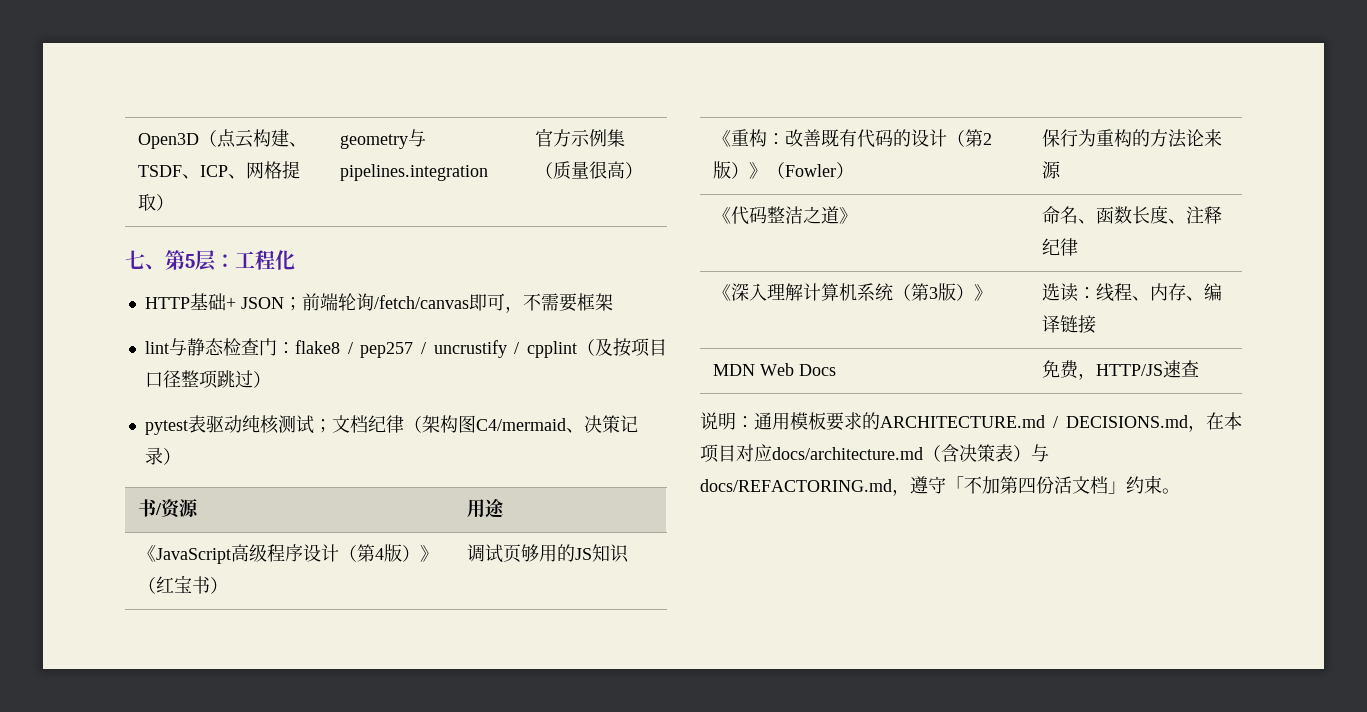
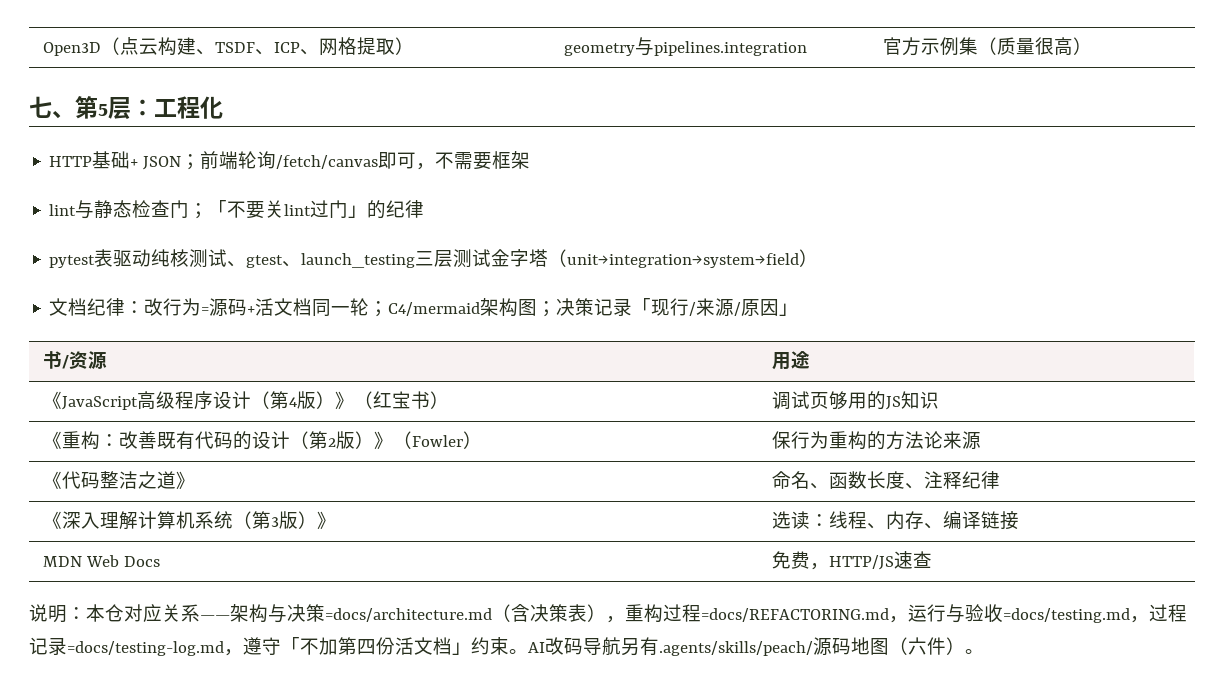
- lint与静态检查门：flake8 / pep257 / uncrustify / cpplint（及按项目口径整项跳过）
+ lint与静态检查门；「不要关lint过门」的纪律
- pytest表驱动纯核测试；文档纪律（架构图C4/mermaid、决策记录）
+ pytest表驱动纯核测试、gtest、launch_testing三层测试金字塔（unit→integration→system→field）
+ 文档纪律：改行为=源码+活文档同一轮；C4/mermaid架构图；决策记录「现行/来源/原因」
- 说明：通用模板要求的ARCHITECTURE.md / DECISIONS.md，在本项目对应docs/architecture.md（含决策表）与docs/REFACTORING.md，遵守「不加第四份活文档」约束。
+ 说明：本仓对应关系——架构与决策=docs/architecture.md（含决策表），重构过程=docs/REFACTORING.md，运行与验收=docs/testing.md，过程记录=docs/testing-log.md，遵守「不加第四份活文档」约束。
+ AI改码导航另有.agents/skills/peach/源码地图（六件）。

